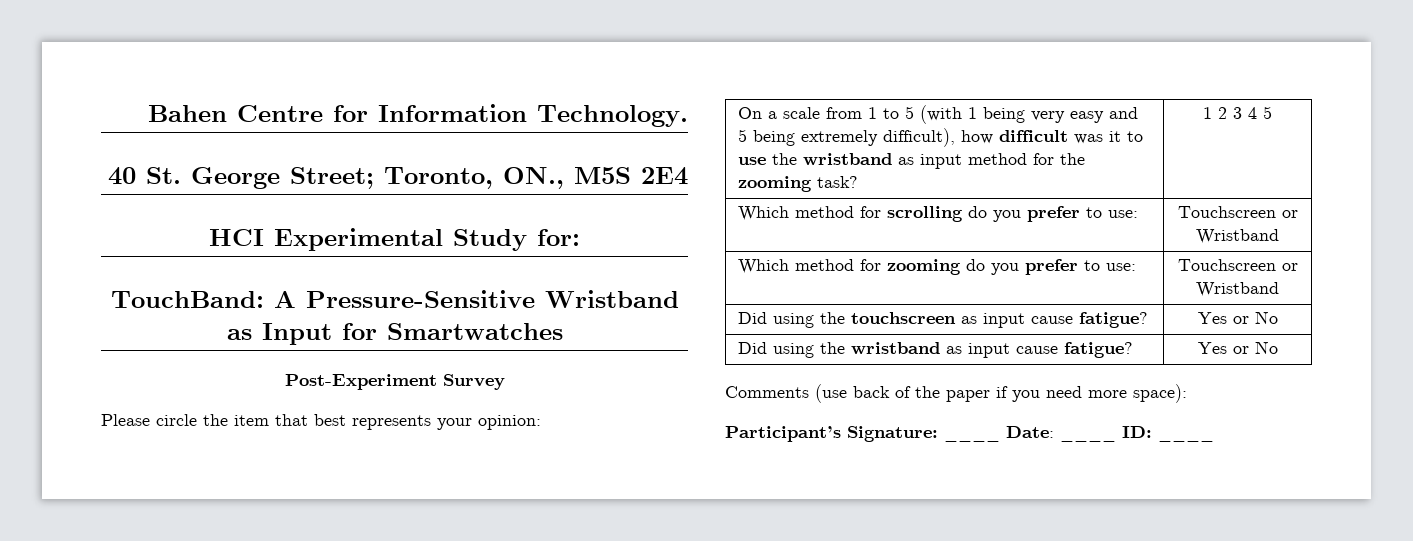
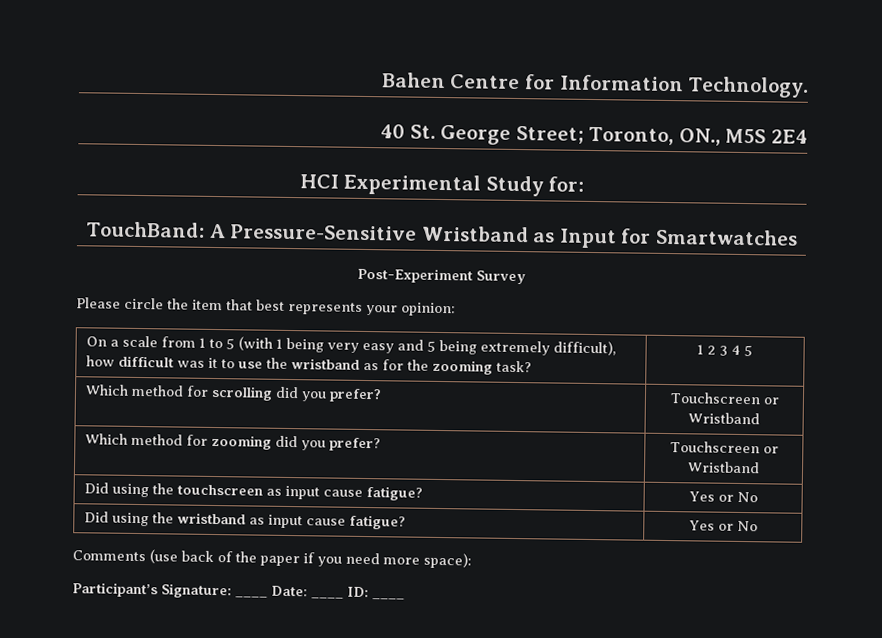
- On a scale from 1 to 5 (with 1 being very easy and 5 being extremely difficult), how difficult was it to use the wristband as input method for the zooming task? | 1 2 3 4 5
+ On a scale from 1 to 5 (with 1 being very easy and 5 being extremely difficult), how difficult was it to use the wristband as for the zooming task? | 1 2 3 4 5
- Which method for scrolling do you prefer to use: | Touchscreen or Wristband
+ Which method for scrolling did you prefer? | Touchscreen or Wristband
- Which method for zooming do you prefer to use: | Touchscreen or Wristband
+ Which method for zooming did you prefer? | Touchscreen or Wristband

